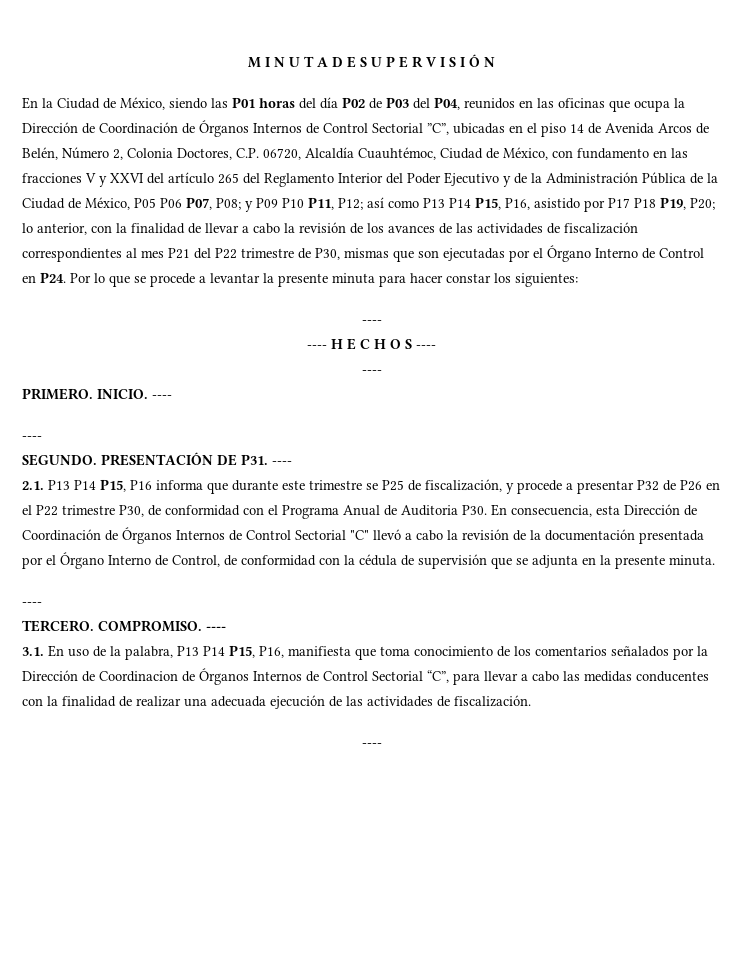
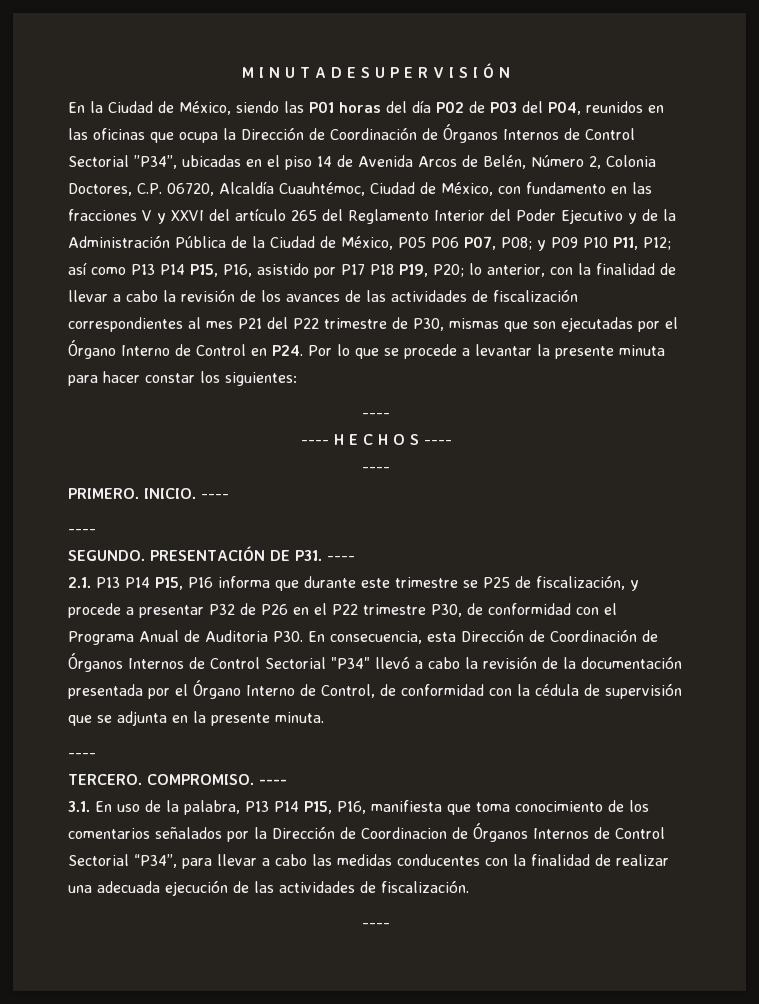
- En la Ciudad de México, siendo las P01 horas del día P02 de P03 del P04, reunidos en las oficinas que ocupa la Dirección de Coordinación de Órganos Internos de Control Sectorial ”C”, ubicadas en el piso 14 de Avenida Arcos de Belén, Número 2, Colonia Doctores, C.P. 06720, Alcaldía Cuauhtémoc, Ciudad de México, con fundamento en las fracciones V y XXVI del artículo 265 del Reglamento Interior del Poder Ejecutivo y de la Administración Pública de la Ciudad de México, P05 P06 P07, P08;
+ En la Ciudad de México, siendo las P01 horas del día P02 de P03 del P04, reunidos en las oficinas que ocupa la Dirección de Coordinación de Órganos Internos de Control Sectorial ”P34”, ubicadas en el piso 14 de Avenida Arcos de Belén, Número 2, Colonia Doctores, C.P. 06720, Alcaldía Cuauhtémoc, Ciudad de México, con fundamento en las fracciones V y XXVI del artículo 265 del Reglamento Interior del Poder Ejecutivo y de la Administración Pública de la Ciudad de México, P05 P06 P07, P08;
- 2.1. P13 P14 P15, P16 informa que durante este trimestre se P25 de fiscalización, y procede a presentar P32 de P26 en el P22 trimestre P30, de conformidad con el Programa Anual de Auditoria P30. En consecuencia, esta Dirección de Coordinación de Órganos Internos de Control Sectorial "C" llevó a cabo la revisión de la documentación presentada por el Órgano Interno de Control, de conformidad con la cédula de supervisión que se adjunta en la presente minuta.
+ 2.1. P13 P14 P15, P16 informa que durante este trimestre se P25 de fiscalización, y procede a presentar P32 de P26 en el P22 trimestre P30, de conformidad con el Programa Anual de Auditoria P30. En consecuencia, esta Dirección de Coordinación de Órganos Internos de Control Sectorial "P34" llevó a cabo la revisión de la documentación presentada por el Órgano Interno de Control, de conformidad con la cédula de supervisión que se adjunta en la presente minuta.
- 3.1. En uso de la palabra, P13 P14 P15, P16, manifiesta que toma conocimiento de los comentarios señalados por la Dirección de Coordinacion de Órganos Internos de Control Sectorial “C”, para llevar a cabo las medidas conducentes con la finalidad de realizar una adecuada ejecución de las actividades de fiscalización.
+ 3.1. En uso de la palabra, P13 P14 P15, P16, manifiesta que toma conocimiento de los comentarios señalados por la Dirección de Coordinacion de Órganos Internos de Control Sectorial “P34”, para llevar a cabo las medidas conducentes con la finalidad de realizar una adecuada ejecución de las actividades de fiscalización.

